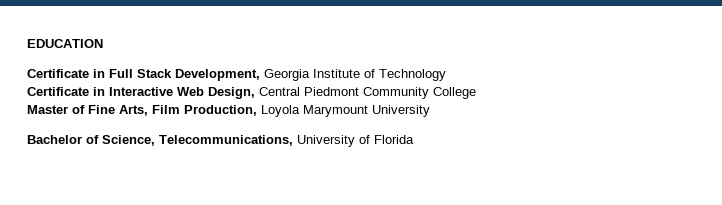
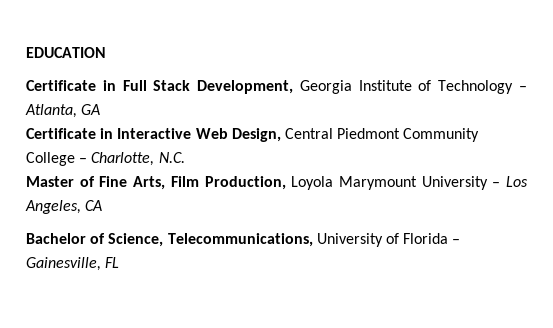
- Certificate in Full Stack Development, Georgia Institute of Technology
+ Certificate in Full Stack Development, Georgia Institute of Technology – Atlanta, GA
- Certificate in Interactive Web Design, Central Piedmont Community College
+ Certificate in Interactive Web Design, Central Piedmont Community College – Charlotte, N.C.
- Master of Fine Arts, Film Production, Loyola Marymount University
+ Master of Fine Arts, Film Production, Loyola Marymount University – Los Angeles, CA
- Bachelor of Science, Telecommunications, University of Florida
+ Bachelor of Science, Telecommunications, University of Florida – Gainesville, FL

